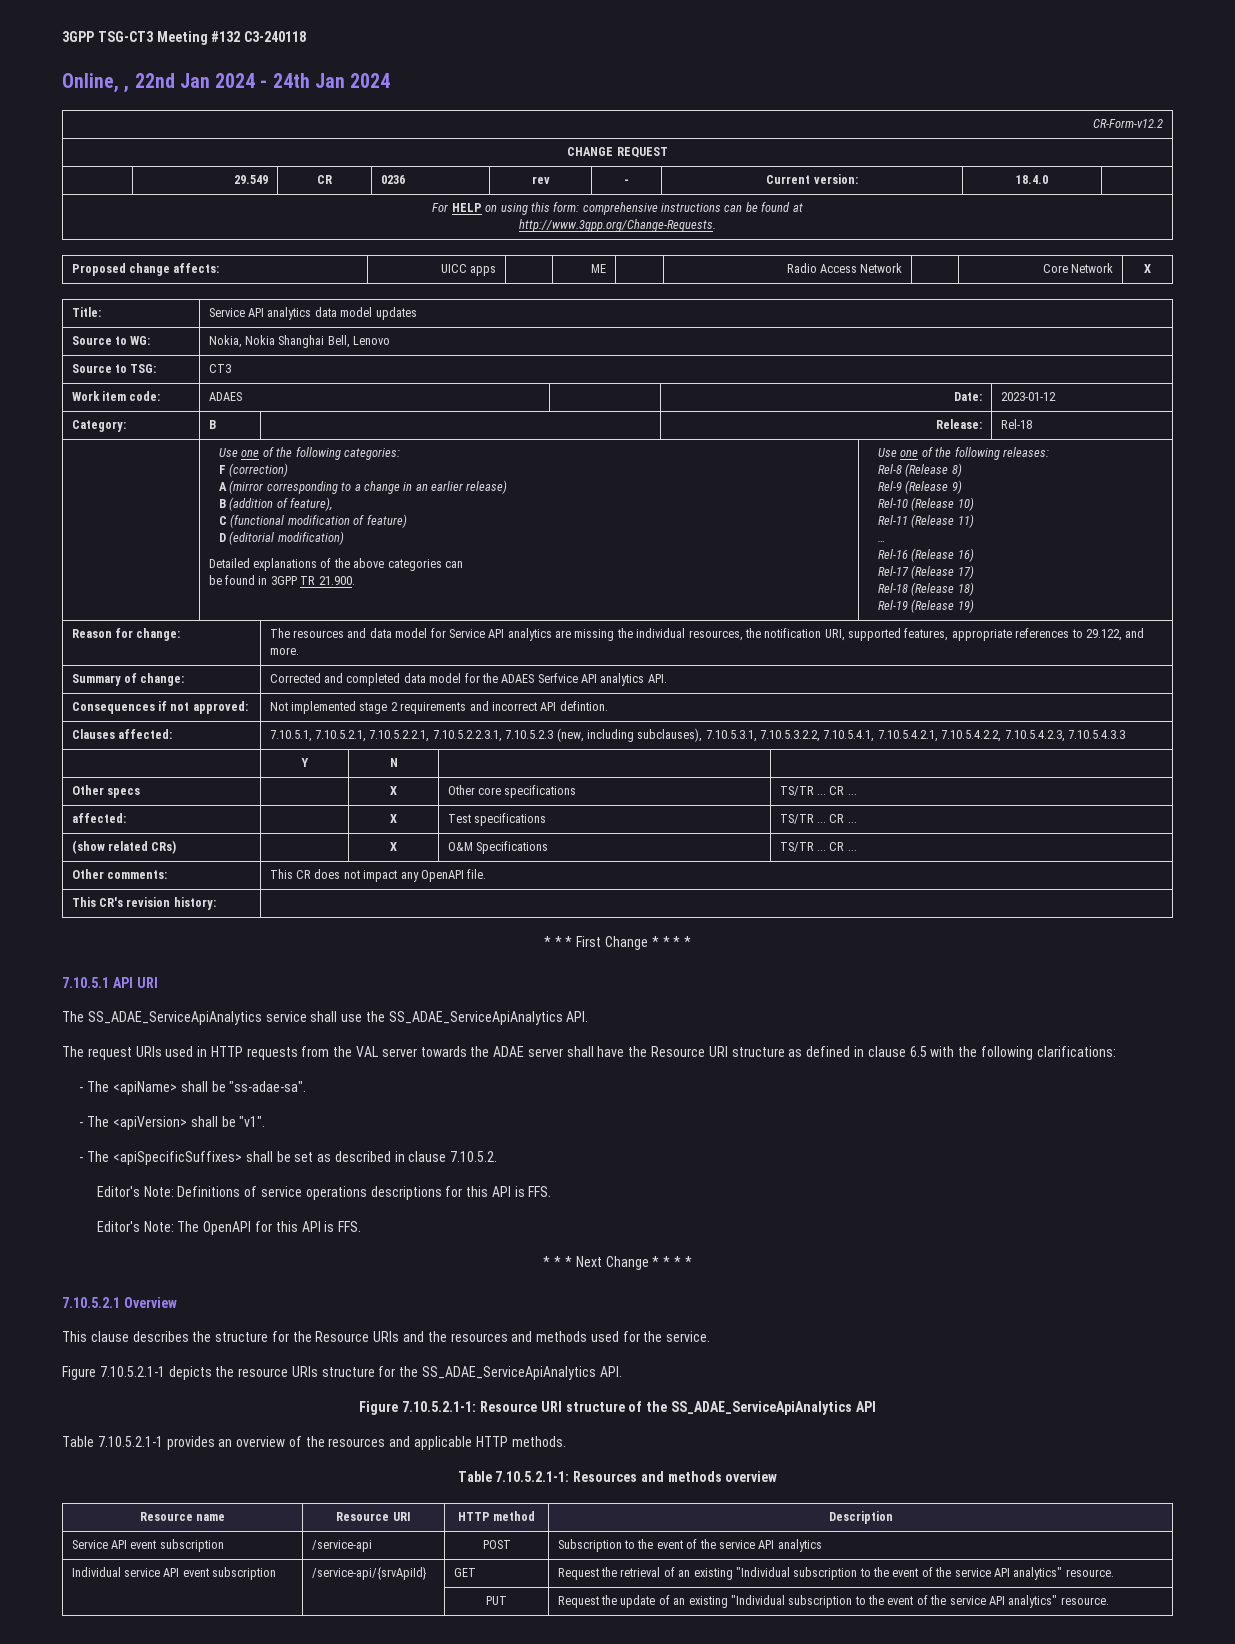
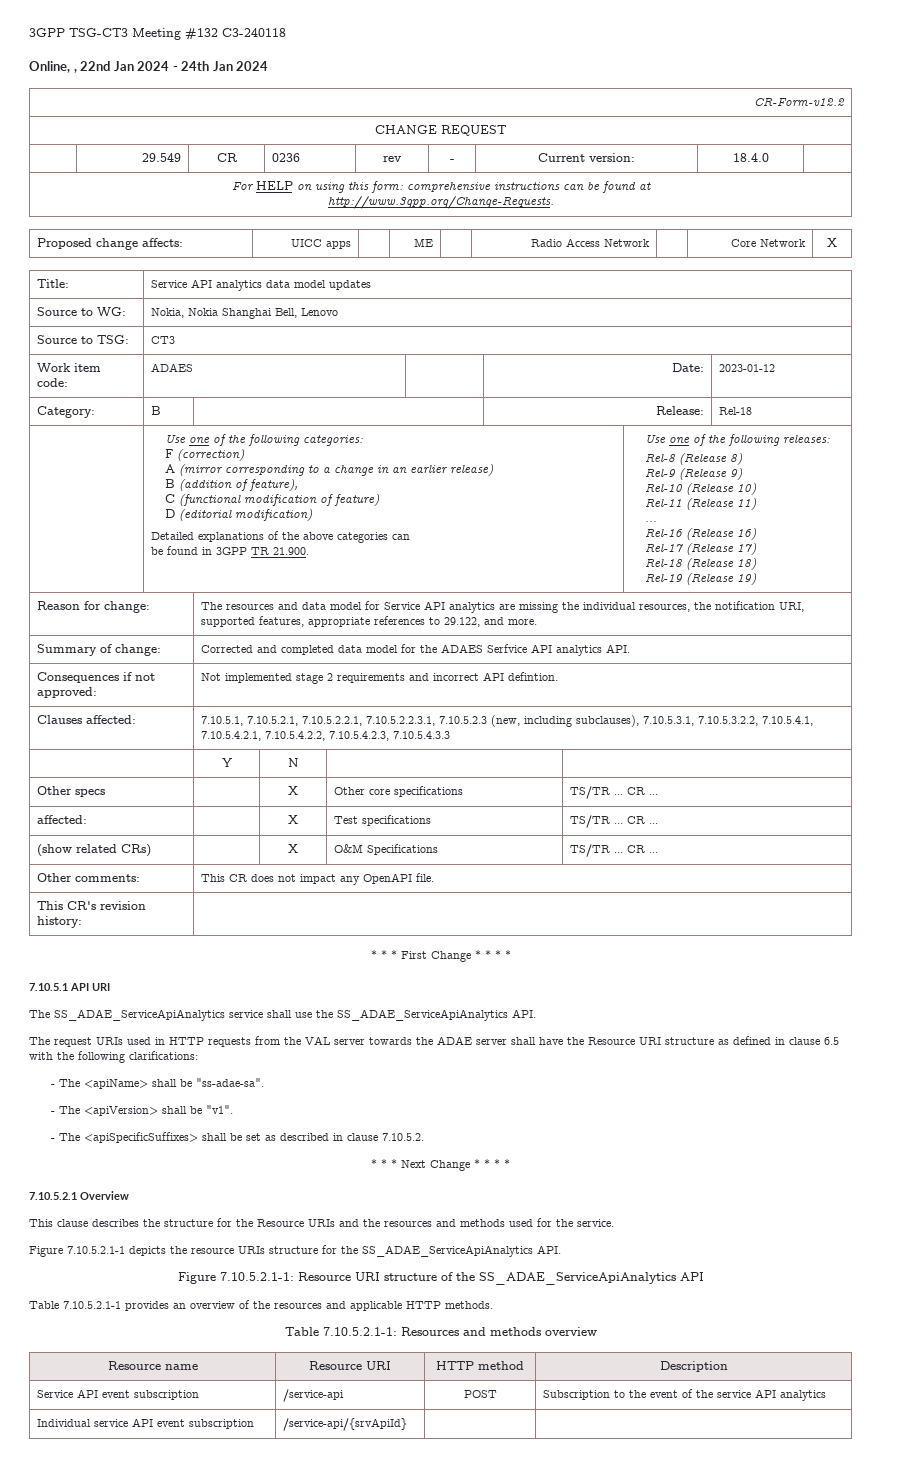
- Editor's Note: Definitions of service operations descriptions for this API is FFS.
- Editor's Note: The OpenAPI for this API is FFS.
- Individual service API event subscription | /service-api/{srvApiId} | GET | Request the retrieval of an existing "Individual subscription to the event of the service API analytics" resource.
- | | PUT | Request the update of an existing "Individual subscription to the event of the service API analytics" resource.
+ Individual service API event subscription | /service-api/{srvApiId} | |

